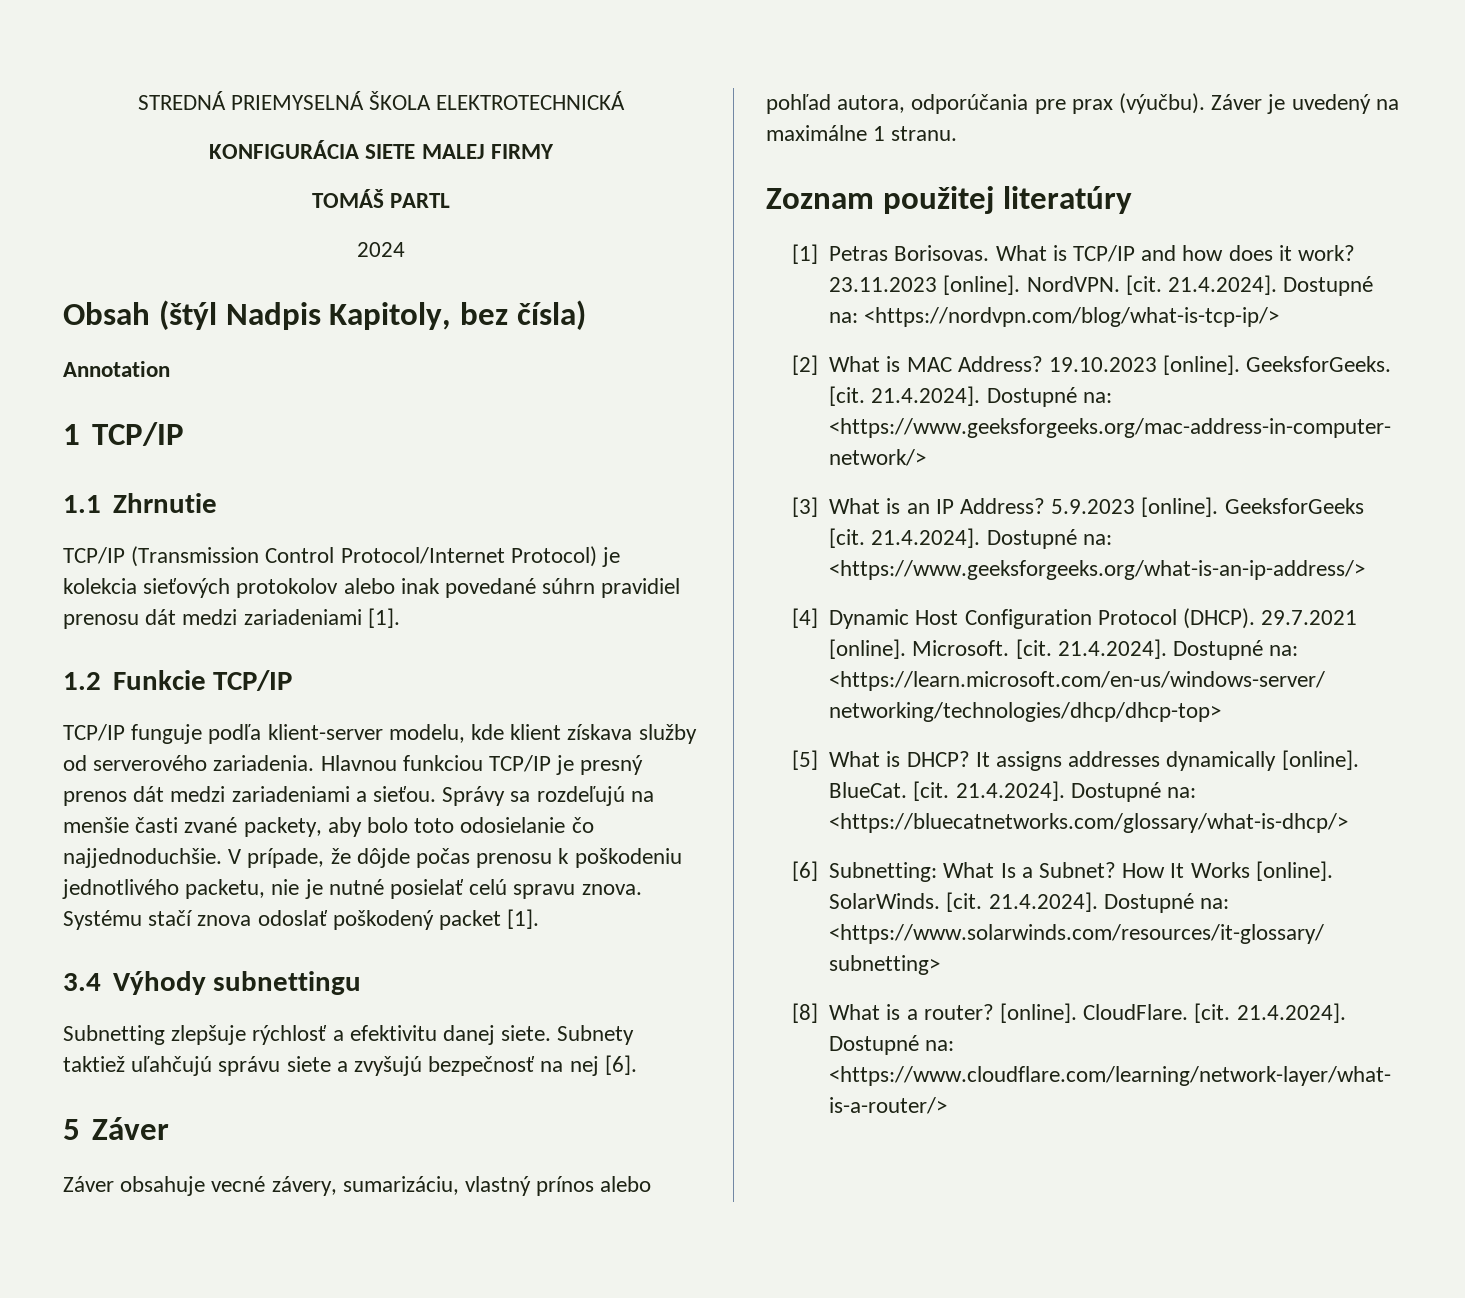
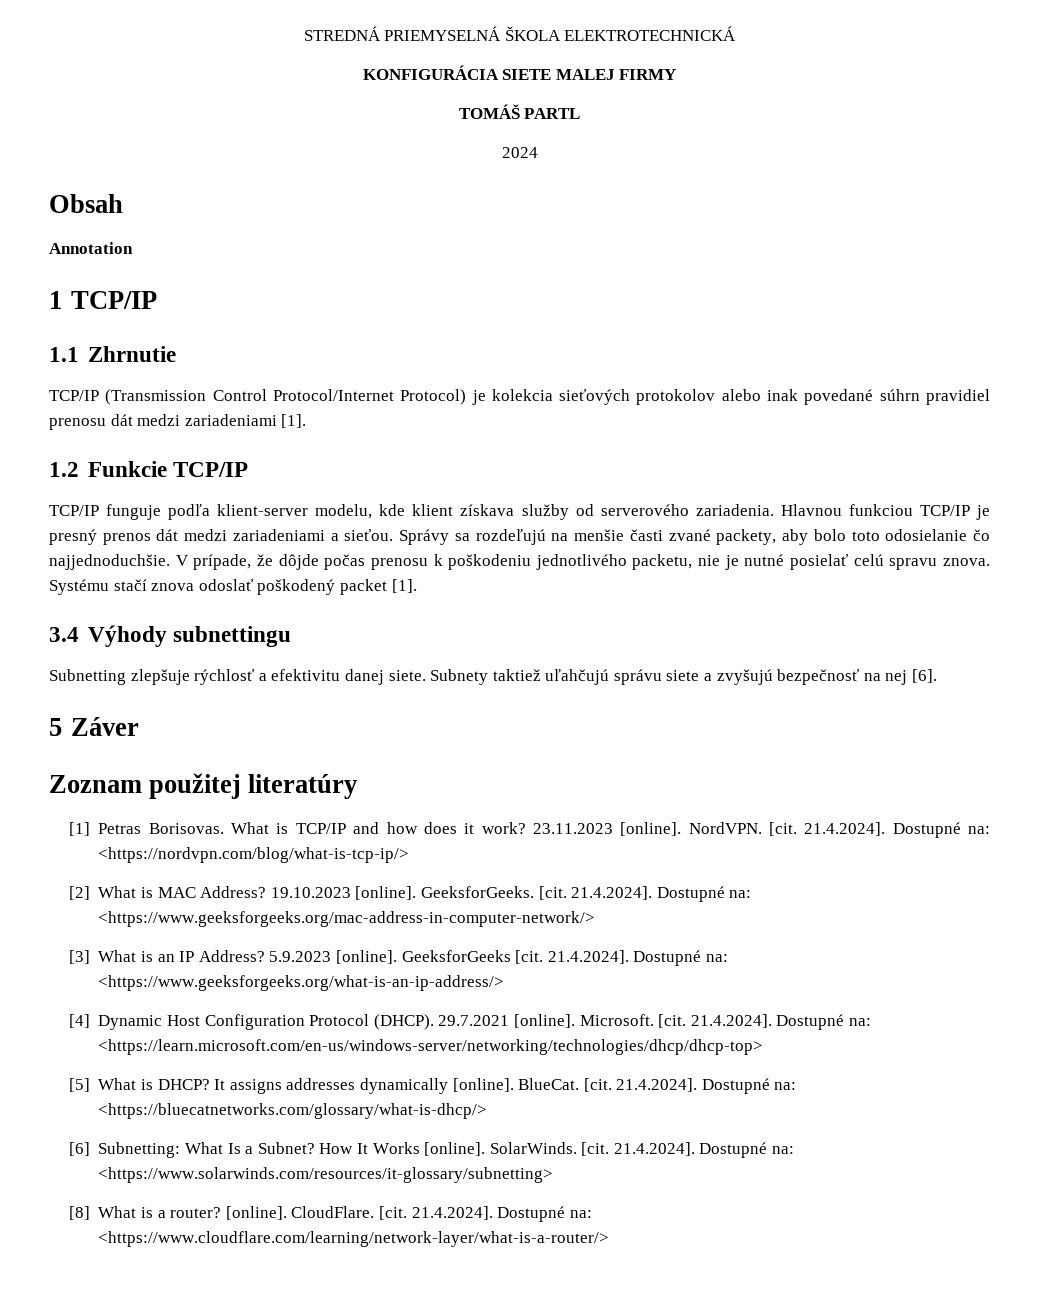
- Obsah (štýl Nadpis Kapitoly, bez čísla)
+ Obsah
- Záver obsahuje vecné závery, sumarizáciu, vlastný prínos alebo pohľad autora, odporúčania pre prax (výučbu). Záver je uvedený na maximálne 1 stranu.

